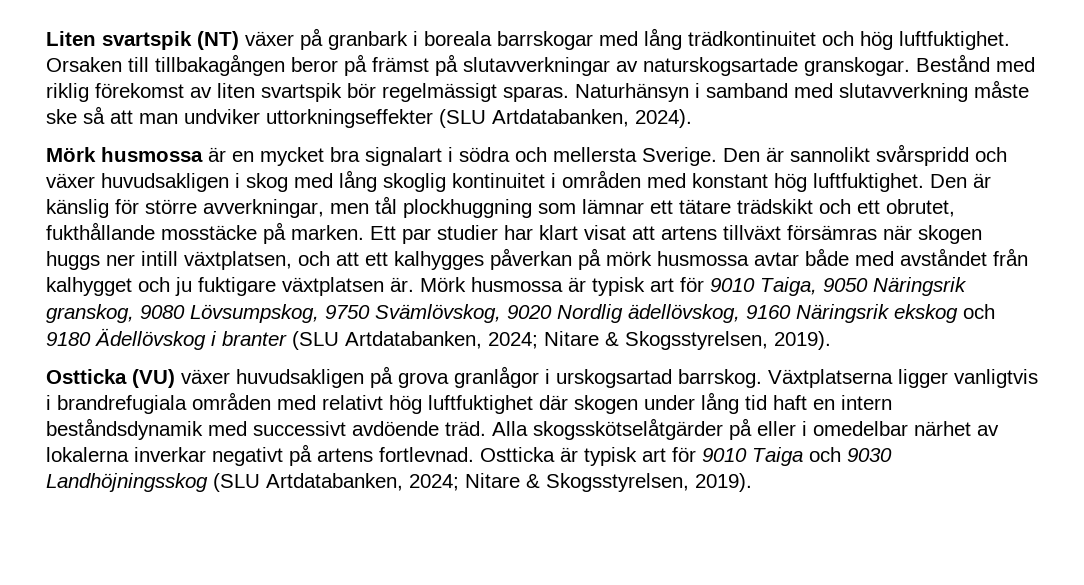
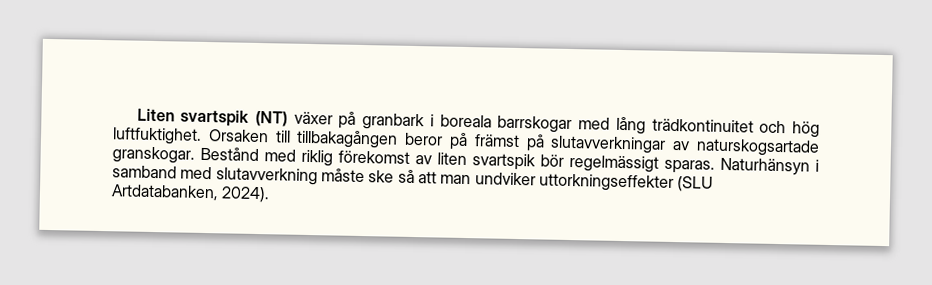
- Mörk husmossa är en mycket bra signalart i södra och mellersta Sverige. Den är sannolikt svårspridd och växer huvudsakligen i skog med lång skoglig kontinuitet i områden med konstant hög luftfuktighet. Den är känslig för större avverkningar, men tål plockhuggning som lämnar ett tätare trädskikt och ett obrutet, fukthållande mosstäcke på marken. Ett par studier har klart visat att artens tillväxt försämras när skogen huggs ner intill växtplatsen, och att ett kalhygges påverkan på mörk husmossa avtar både med avståndet från kalhygget och ju fuktigare växtplatsen är. Mörk husmossa är typisk art för 9010 Taiga, 9050 Näringsrik granskog, 9080 Lövsumpskog, 9750 Svämlövskog, 9020 Nordlig ädellövskog, 9160 Näringsrik ekskog och 9180 Ädellövskog i branter (SLU Artdatabanken, 2024; Nitare & Skogsstyrelsen, 2019).
- Ostticka (VU) växer huvudsakligen på grova granlågor i urskogsartad barrskog. Växtplatserna ligger vanligtvis i brandrefugiala områden med relativt hög luftfuktighet där skogen under lång tid haft en intern beståndsdynamik med successivt avdöende träd. Alla skogsskötselåtgärder på eller i omedelbar närhet av lokalerna inverkar negativt på artens fortlevnad. Ostticka är typisk art för 9010 Taiga och 9030 Landhöjningsskog (SLU Artdatabanken, 2024; Nitare & Skogsstyrelsen, 2019).

